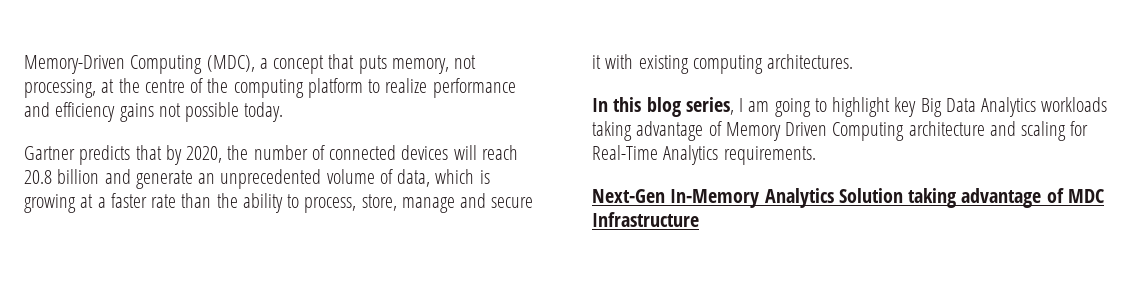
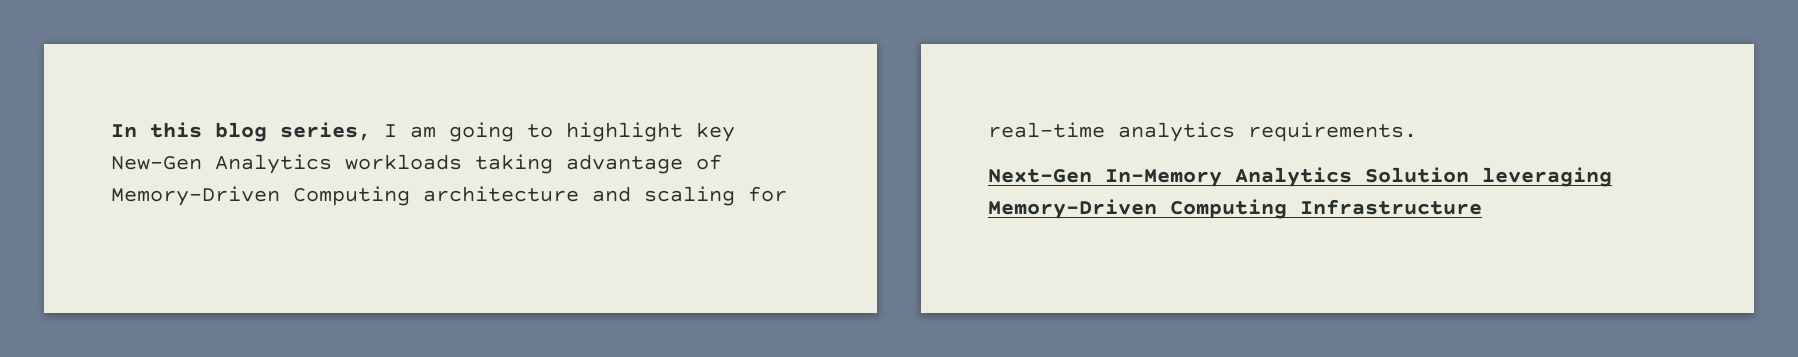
- Memory-Driven Computing (MDC), a concept that puts memory, not processing, at the centre of the computing platform to realize performance and efficiency gains not possible today.
- Gartner predicts that by 2020, the number of connected devices will reach 20.8 billion and generate an unprecedented volume of data, which is growing at a faster rate than the ability to process, store, manage and secure it with existing computing architectures.
- In this blog series, I am going to highlight key Big Data Analytics workloads taking advantage of Memory Driven Computing architecture and scaling for Real-Time Analytics requirements.
+ In this blog series, I am going to highlight key New-Gen Analytics workloads taking advantage of Memory-Driven Computing architecture and scaling for real-time analytics requirements.
- Next-Gen In-Memory Analytics Solution taking advantage of MDC Infrastructure
+ Next-Gen In-Memory Analytics Solution leveraging Memory-Driven Computing Infrastructure

